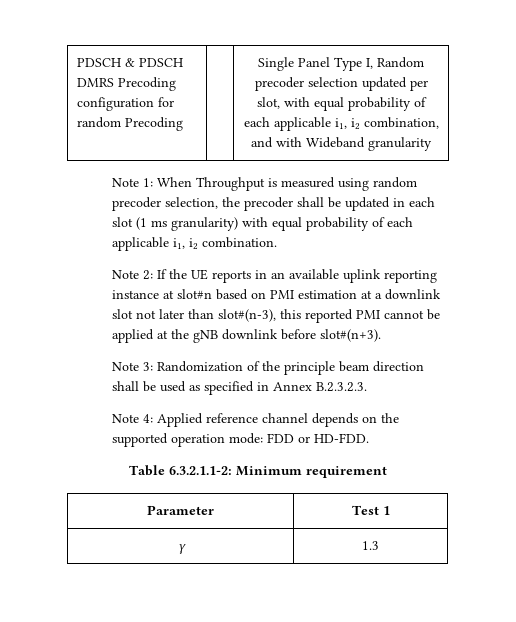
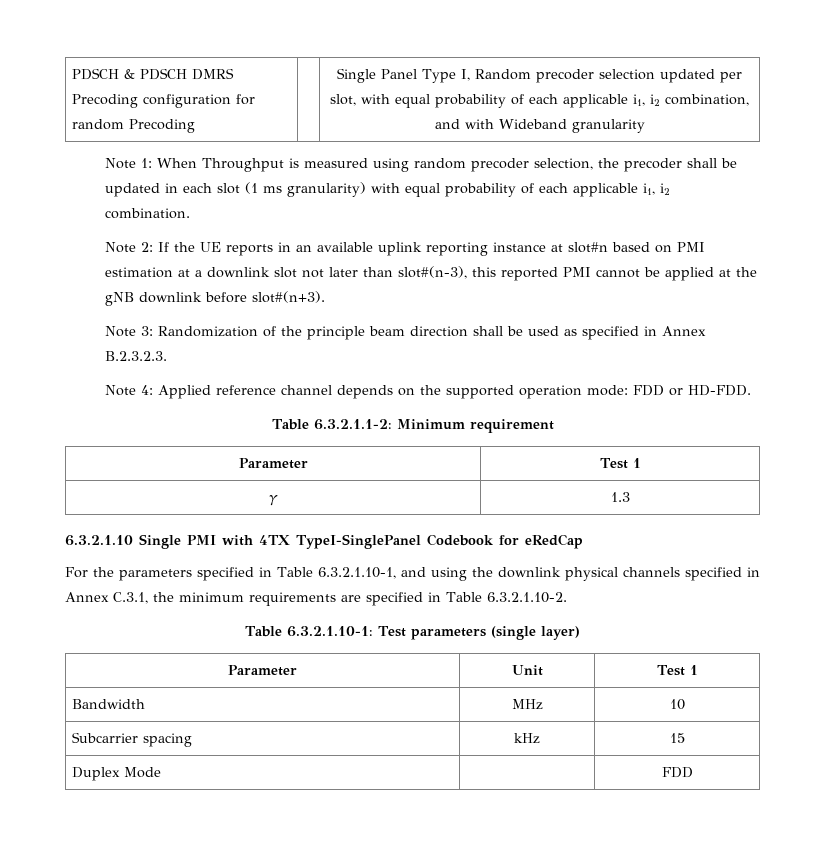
+ 6.3.2.1.10 Single PMI with 4TX TypeI-SinglePanel Codebook for eRedCap
+ For the parameters specified in Table 6.3.2.1.10-1, and using the downlink physical channels specified in Annex C.3.1, the minimum requirements are specified in Table 6.3.2.1.10-2.
+ Table 6.3.2.1.10-1: Test parameters (single layer)
+ Parameter | Unit | Test 1
+ Bandwidth | MHz | 10
+ Subcarrier spacing | kHz | 15
+ Duplex Mode | | FDD

